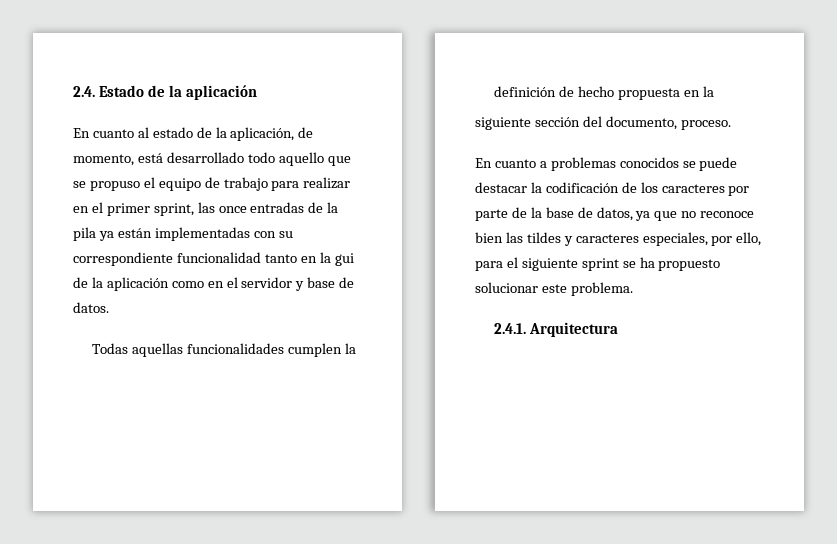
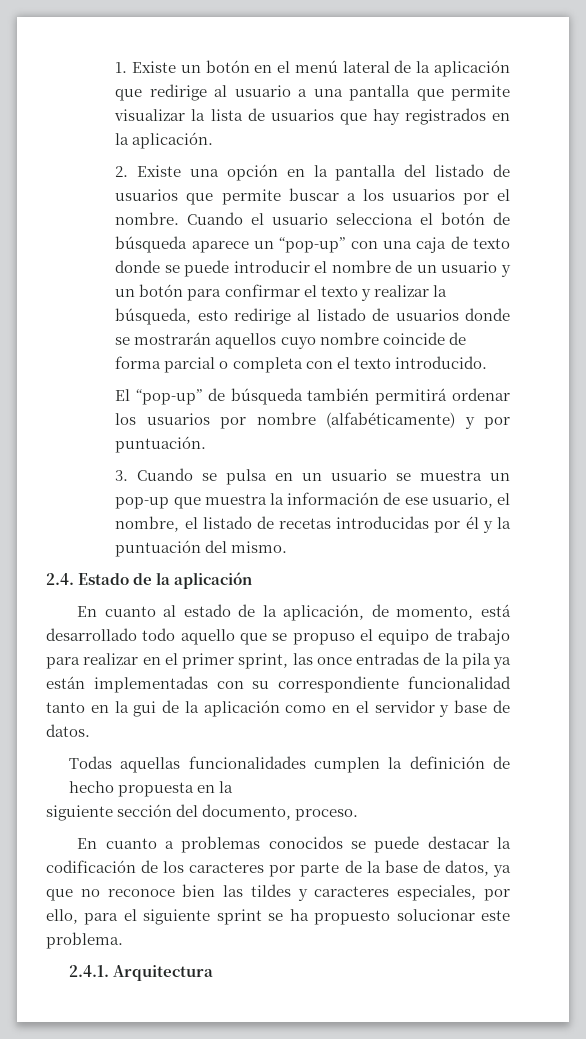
+ 1. Existe un botón en el menú lateral de la aplicación que redirige al usuario a una pantalla que permite visualizar la lista de usuarios que hay registrados en la aplicación.
+ 2. Existe una opción en la pantalla del listado de usuarios que permite buscar a los usuarios por el nombre. Cuando el usuario selecciona el botón de búsqueda aparece un “pop-up” con una caja de texto donde se puede introducir el nombre de un usuario y un botón para confirmar el texto y realizar la búsqueda, esto redirige al listado de usuarios donde se mostrarán aquellos cuyo nombre coincide de forma parcial o completa con el texto introducido.
+ El “pop-up” de búsqueda también permitirá ordenar los usuarios por nombre (alfabéticamente) y por puntuación.
+ 3. Cuando se pulsa en un usuario se muestra un pop-up que muestra la información de ese usuario, el nombre, el listado de recetas introducidas por él y la puntuación del mismo.

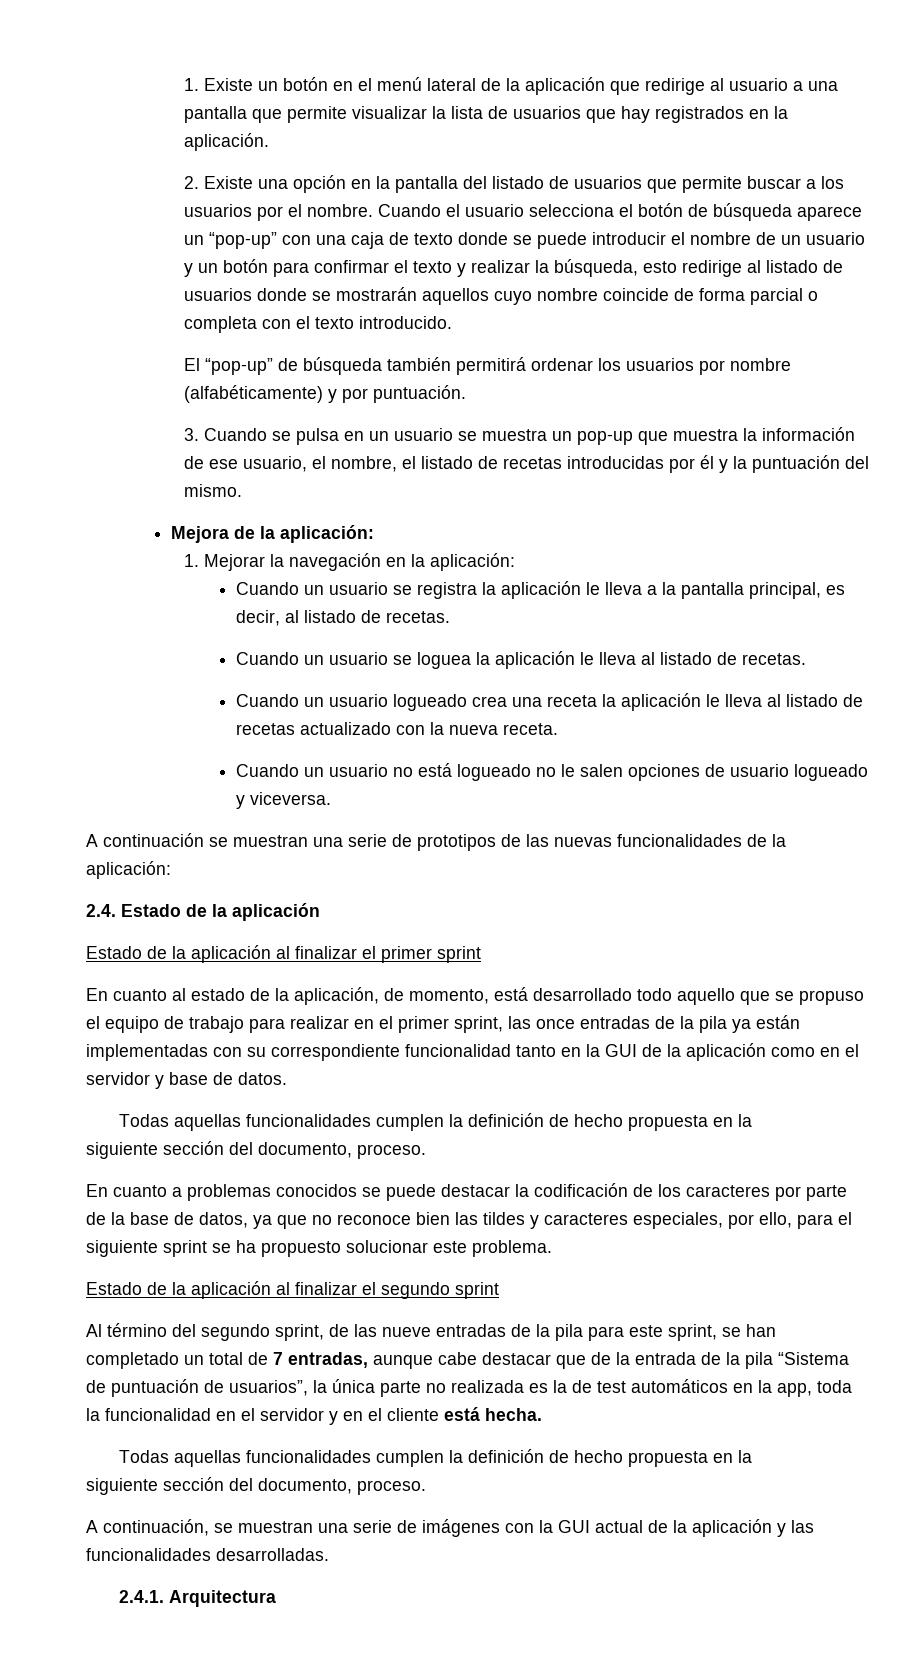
+ Mejora de la aplicación:
+ 1. Mejorar la navegación en la aplicación:
+ Cuando un usuario se registra la aplicación le lleva a la pantalla principal, es decir, al listado de recetas.
+ Cuando un usuario se loguea la aplicación le lleva al listado de recetas.
+ Cuando un usuario logueado crea una receta la aplicación le lleva al listado de recetas actualizado con la nueva receta.
+ Cuando un usuario no está logueado no le salen opciones de usuario logueado y viceversa.
+ A continuación se muestran una serie de prototipos de las nuevas funcionalidades de la aplicación:
+ Estado de la aplicación al finalizar el primer sprint
- En cuanto al estado de la aplicación, de momento, está desarrollado todo aquello que se propuso el equipo de trabajo para realizar en el primer sprint, las once entradas de la pila ya están implementadas con su correspondiente funcionalidad tanto en la gui de la aplicación como en el servidor y base de datos.
+ En cuanto al estado de la aplicación, de momento, está desarrollado todo aquello que se propuso el equipo de trabajo para realizar en el primer sprint, las once entradas de la pila ya están implementadas con su correspondiente funcionalidad tanto en la GUI de la aplicación como en el servidor y base de datos.
+ Estado de la aplicación al finalizar el segundo sprint
+ Al término del segundo sprint, de las nueve entradas de la pila para este sprint, se han completado un total de 7 entradas, aunque cabe destacar que de la entrada de la pila “Sistema de puntuación de usuarios”, la única parte no realizada es la de test automáticos en la app, toda la funcionalidad en el servidor y en el cliente está hecha.
+ Todas aquellas funcionalidades cumplen la definición de hecho propuesta en la
+ siguiente sección del documento, proceso.
+ A continuación, se muestran una serie de imágenes con la GUI actual de la aplicación y las funcionalidades desarrolladas.

